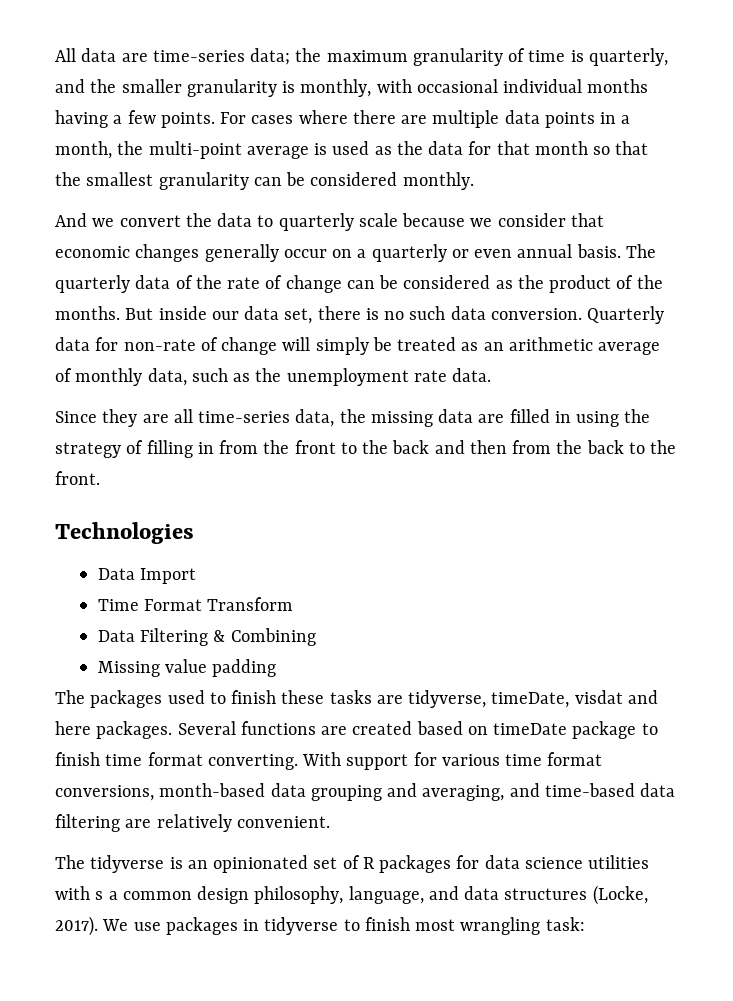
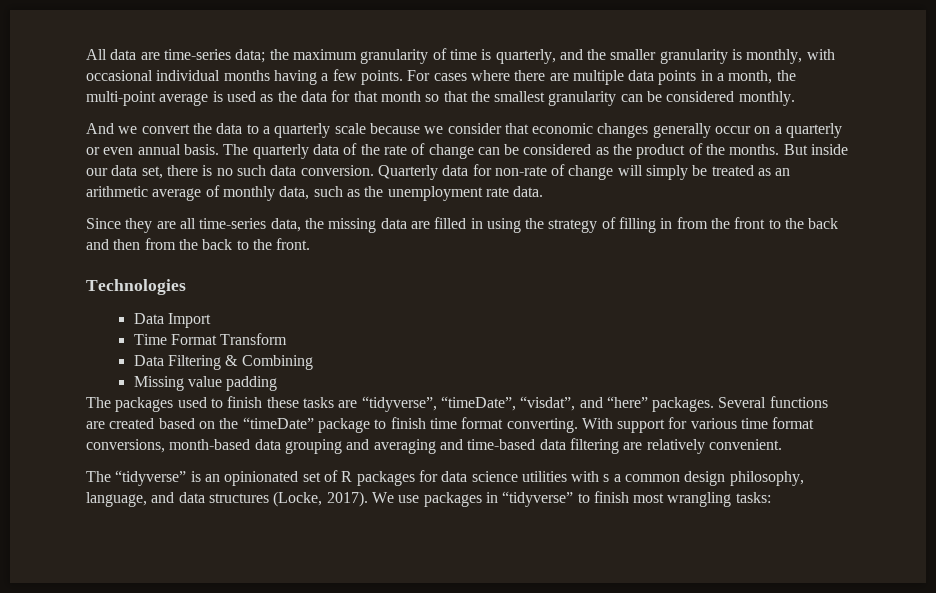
- And we convert the data to quarterly scale because we consider that economic changes generally occur on a quarterly or even annual basis.
+ And we convert the data to a quarterly scale because we consider that economic changes generally occur on a quarterly or even annual basis.
- The packages used to finish these tasks are tidyverse, timeDate, visdat and here packages.
+ The packages used to finish these tasks are “tidyverse”, “timeDate”, “visdat”, and “here” packages.
- Several functions are created based on timeDate package to finish time format converting.
+ Several functions are created based on the “timeDate” package to finish time format converting.
- With support for various time format conversions, month-based data grouping and averaging, and time-based data filtering are relatively convenient.
+ With support for various time format conversions, month-based data grouping and averaging and time-based data filtering are relatively convenient.
- The tidyverse is an opinionated set of R packages for data science utilities with s a common design philosophy, language, and data structures (Locke, 2017).
+ The “tidyverse” is an opinionated set of R packages for data science utilities with s a common design philosophy, language, and data structures (Locke, 2017).
- We use packages in tidyverse to finish most wrangling task:
+ We use packages in “tidyverse” to finish most wrangling tasks:

